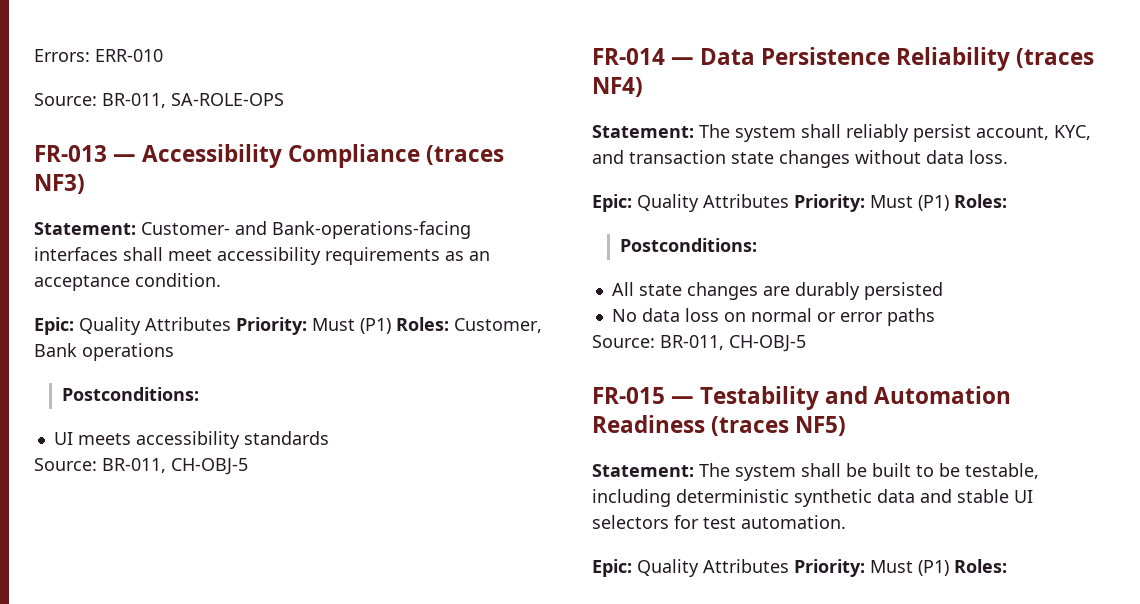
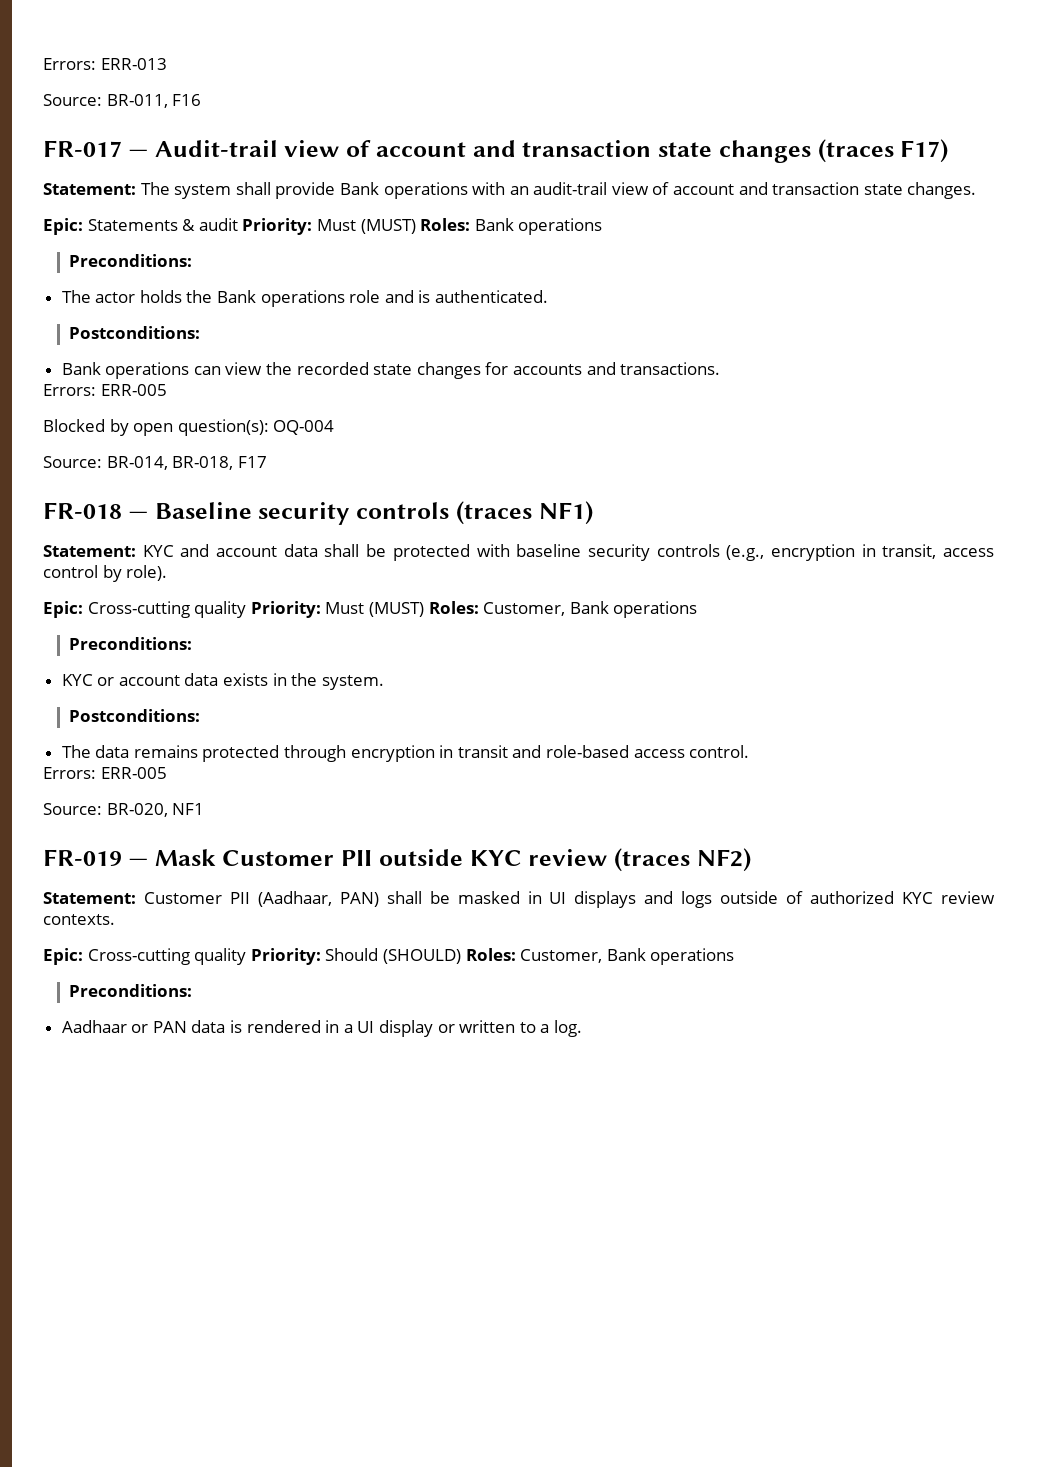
- Errors: ERR-010
- Source: BR-011, SA-ROLE-OPS
- FR-013 — Accessibility Compliance (traces NF3)
- Statement: Customer- and Bank-operations-facing interfaces shall meet accessibility requirements as an acceptance condition.
- Epic: Quality Attributes Priority: Must (P1) Roles: Customer, Bank operations
+ Errors: ERR-013
+ Source: BR-011, F16
+ FR-017 — Audit-trail view of account and transaction state changes (traces F17)
+ Statement: The system shall provide Bank operations with an audit-trail view of account and transaction state changes.
+ Epic: Statements & audit Priority: Must (MUST) Roles: Bank operations
+ Preconditions:
+ The actor holds the Bank operations role and is authenticated.
  Postconditions:
- UI meets accessibility standards
- Source: BR-011, CH-OBJ-5
- FR-014 — Data Persistence Reliability (traces NF4)
- Statement: The system shall reliably persist account, KYC, and transaction state changes without data loss.
- Epic: Quality Attributes Priority: Must (P1) Roles:
+ Bank operations can view the recorded state changes for accounts and transactions.
+ Errors: ERR-005
+ Blocked by open question(s): OQ-004
+ Source: BR-014, BR-018, F17
+ FR-018 — Baseline security controls (traces NF1)
+ Statement: KYC and account data shall be protected with baseline security controls (e.g., encryption in transit, access control by role).
+ Epic: Cross-cutting quality Priority: Must (MUST) Roles: Customer, Bank operations
+ Preconditions:
+ KYC or account data exists in the system.
  Postconditions:
- All state changes are durably persisted
- No data loss on normal or error paths
- Source: BR-011, CH-OBJ-5
- FR-015 — Testability and Automation Readiness (traces NF5)
- Statement: The system shall be built to be testable, including deterministic synthetic data and stable UI selectors for test automation.
- Epic: Quality Attributes Priority: Must (P1) Roles:
+ The data remains protected through encryption in transit and role-based access control.
+ Errors: ERR-005
+ Source: BR-020, NF1
+ FR-019 — Mask Customer PII outside KYC review (traces NF2)
+ Statement: Customer PII (Aadhaar, PAN) shall be masked in UI displays and logs outside of authorized KYC review contexts.
+ Epic: Cross-cutting quality Priority: Should (SHOULD) Roles: Customer, Bank operations
+ Preconditions:
+ Aadhaar or PAN data is rendered in a UI display or written to a log.

